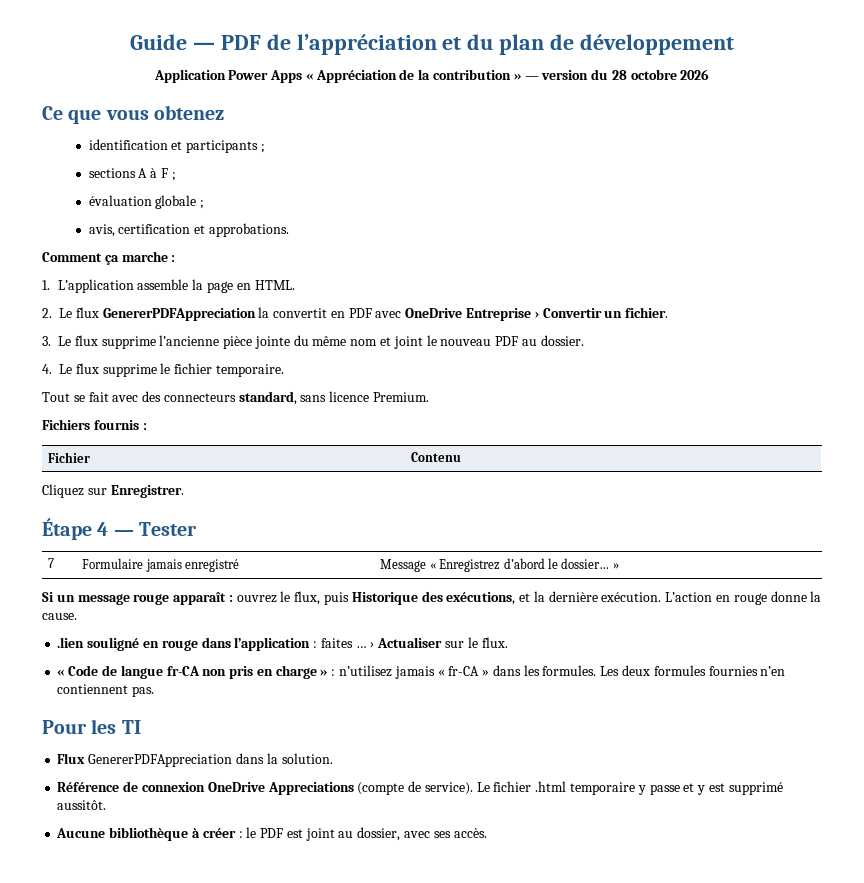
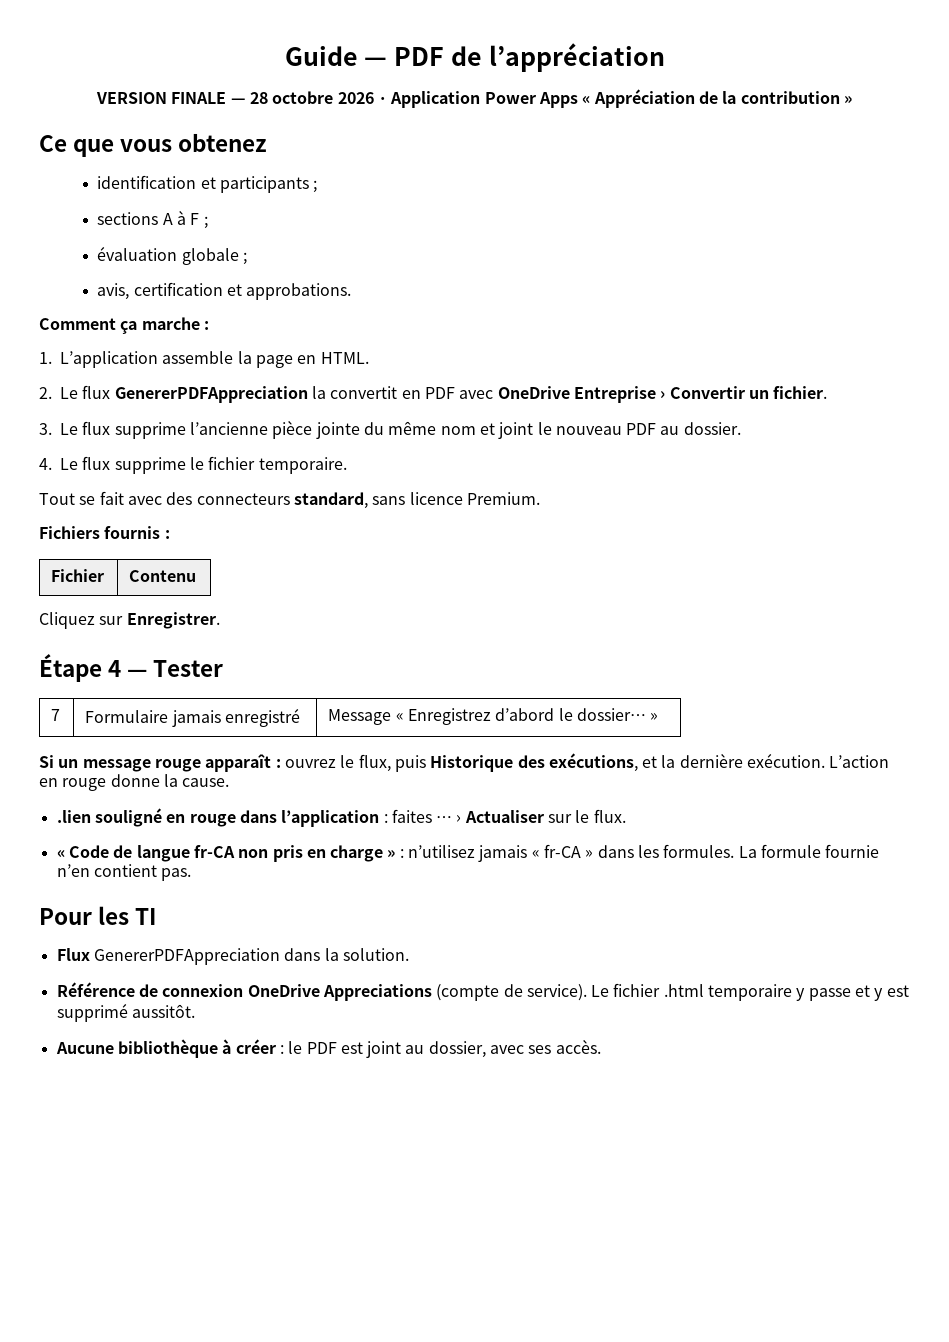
- Guide — PDF de l’appréciation et du plan de développement
- Application Power Apps « Appréciation de la contribution » — version du 28 octobre 2026
+ Guide — PDF de l’appréciation
+ VERSION FINALE — 28 octobre 2026 · Application Power Apps « Appréciation de la contribution »
- Les deux formules fournies n’en contiennent pas.
+ La formule fournie n’en contient pas.

